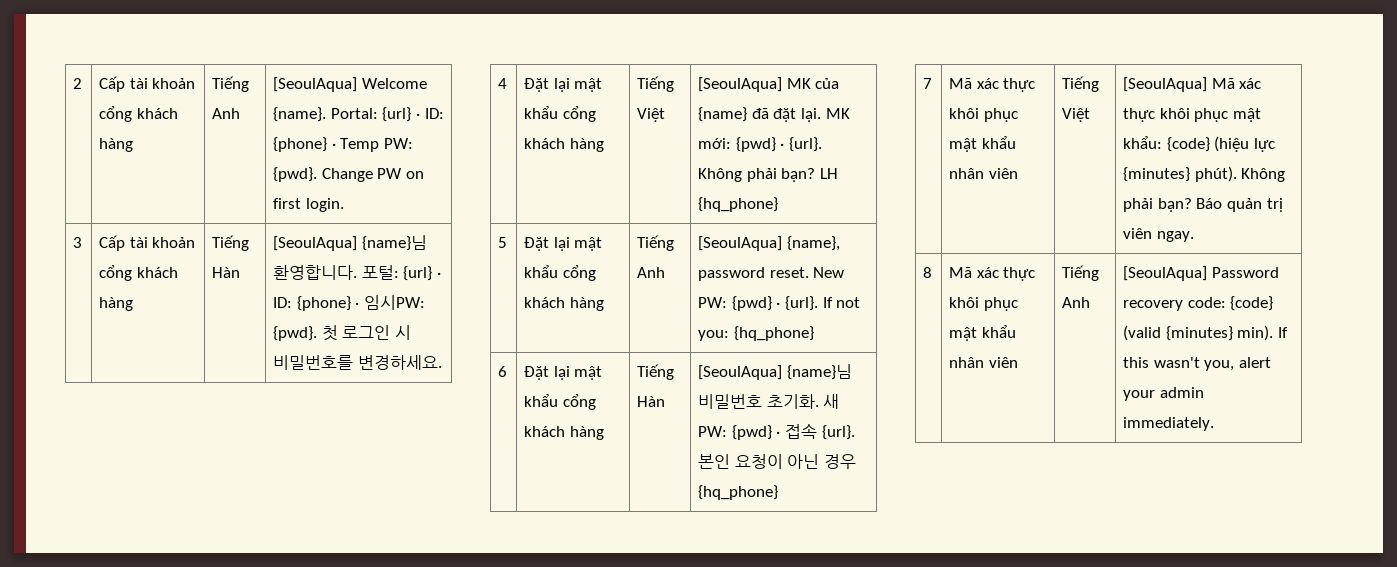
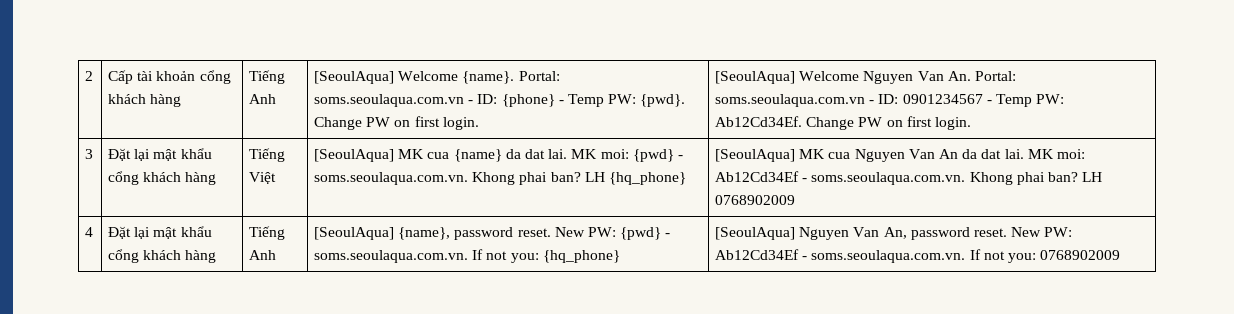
- Portal: {url} · ID: {phone} · Temp PW: {pwd}.
+ Portal: soms.seoulaqua.com.vn - ID: {phone} - Temp PW: {pwd}.
- 3 | Cấp tài khoản cổng khách hàng | Tiếng Hàn | [SeoulAqua] {name}님 환영합니다. 포털: {url} · ID: {phone} · 임시PW: {pwd}. 첫 로그인 시 비밀번호를 변경하세요.
- 4 | Đặt lại mật khẩu cổng khách hàng | Tiếng Việt | [SeoulAqua] MK của {name} đã đặt lại. MK mới: {pwd} · {url}. Không phải bạn? LH {hq_phone}
- 5 | Đặt lại mật khẩu cổng khách hàng | Tiếng Anh | [SeoulAqua] {name}, password reset. New PW: {pwd} · {url}. If not you: {hq_phone}
- 6 | Đặt lại mật khẩu cổng khách hàng | Tiếng Hàn | [SeoulAqua] {name}님 비밀번호 초기화. 새 PW: {pwd} · 접속 {url}. 본인 요청이 아닌 경우 {hq_phone}
- 7 | Mã xác thực khôi phục mật khẩu nhân viên | Tiếng Việt | [SeoulAqua] Mã xác thực khôi phục mật khẩu: {code} (hiệu lực {minutes} phút). Không phải bạn? Báo quản trị viên ngay.
- 8 | Mã xác thực khôi phục mật khẩu nhân viên | Tiếng Anh | [SeoulAqua] Password recovery code: {code} (valid {minutes} min). If this wasn't you, alert your admin immediately.
+ [SeoulAqua] Welcome Nguyen Van An. Portal: soms.seoulaqua.com.vn - ID: 0901234567 - Temp PW: Ab12Cd34Ef. Change PW on first login.
+ 3 | Đặt lại mật khẩu cổng khách hàng | Tiếng Việt | [SeoulAqua] MK cua {name} da dat lai. MK moi: {pwd} - soms.seoulaqua.com.vn. Khong phai ban? LH {hq_phone} | [SeoulAqua] MK cua Nguyen Van An da dat lai. MK moi: Ab12Cd34Ef - soms.seoulaqua.com.vn. Khong phai ban? LH 0768902009
+ 4 | Đặt lại mật khẩu cổng khách hàng | Tiếng Anh | [SeoulAqua] {name}, password reset. New PW: {pwd} - soms.seoulaqua.com.vn. If not you: {hq_phone} | [SeoulAqua] Nguyen Van An, password reset. New PW: Ab12Cd34Ef - soms.seoulaqua.com.vn. If not you: 0768902009

